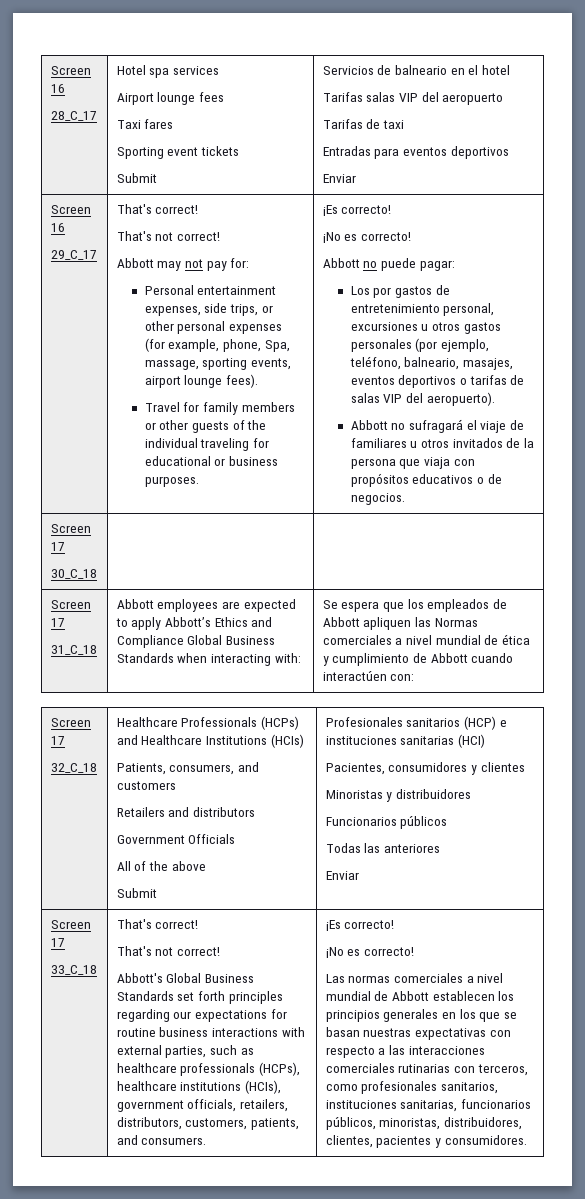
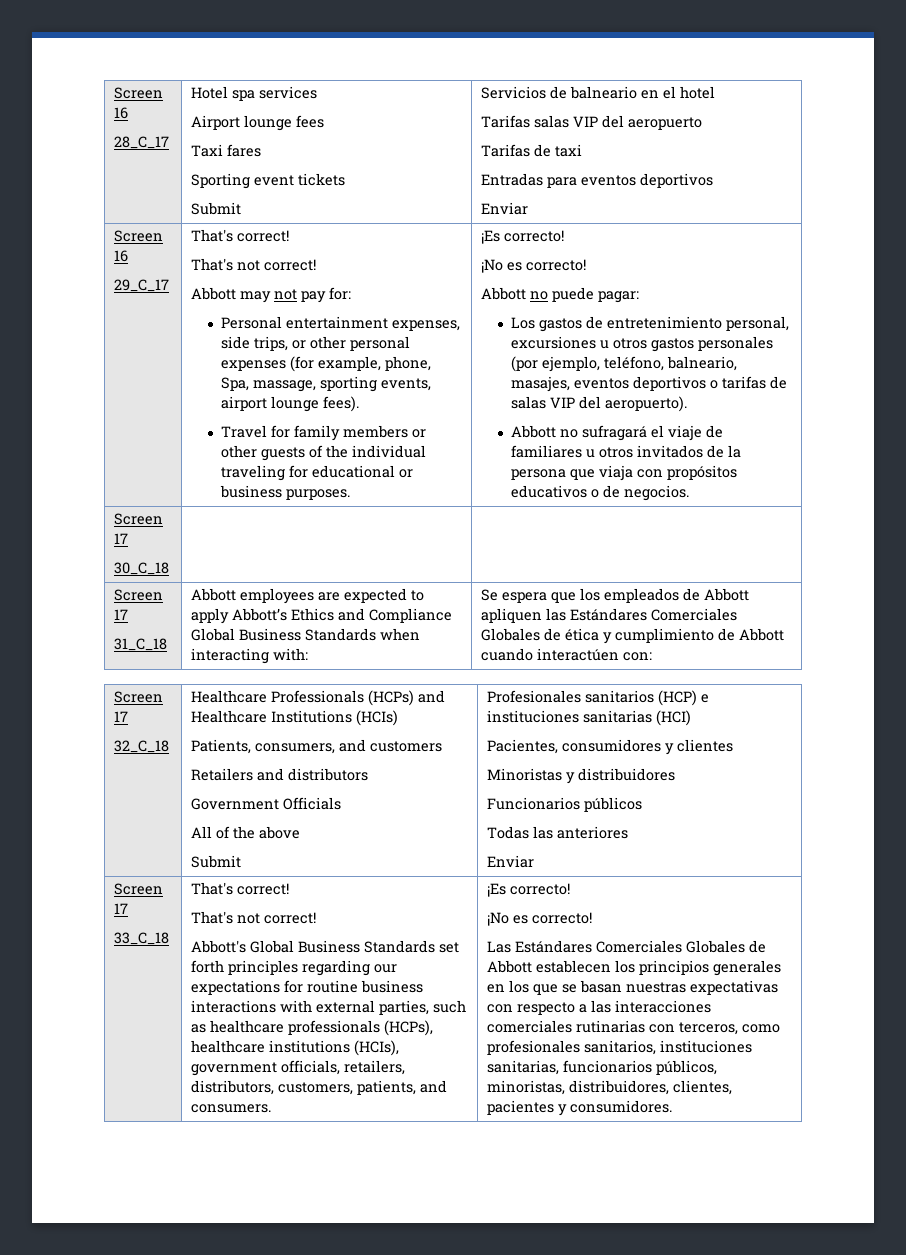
- Los por gastos de entretenimiento personal, excursiones u otros gastos personales (por ejemplo, teléfono, balneario, masajes, eventos deportivos o tarifas de salas VIP del aeropuerto).
+ Los gastos de entretenimiento personal, excursiones u otros gastos personales (por ejemplo, teléfono, balneario, masajes, eventos deportivos o tarifas de salas VIP del aeropuerto).
- Se espera que los empleados de Abbott apliquen las Normas comerciales a nivel mundial de ética y cumplimiento de Abbott cuando interactúen con:
+ Se espera que los empleados de Abbott apliquen las Estándares Comerciales Globales de ética y cumplimiento de Abbott cuando interactúen con:
- Las normas comerciales a nivel mundial de Abbott establecen los principios generales en los que se basan nuestras expectativas con respecto a las interacciones comerciales rutinarias con terceros, como profesionales sanitarios, instituciones sanitarias, funcionarios públicos, minoristas, distribuidores, clientes, pacientes y consumidores.
+ Las Estándares Comerciales Globales de Abbott establecen los principios generales en los que se basan nuestras expectativas con respecto a las interacciones comerciales rutinarias con terceros, como profesionales sanitarios, instituciones sanitarias, funcionarios públicos, minoristas, distribuidores, clientes, pacientes y consumidores.

